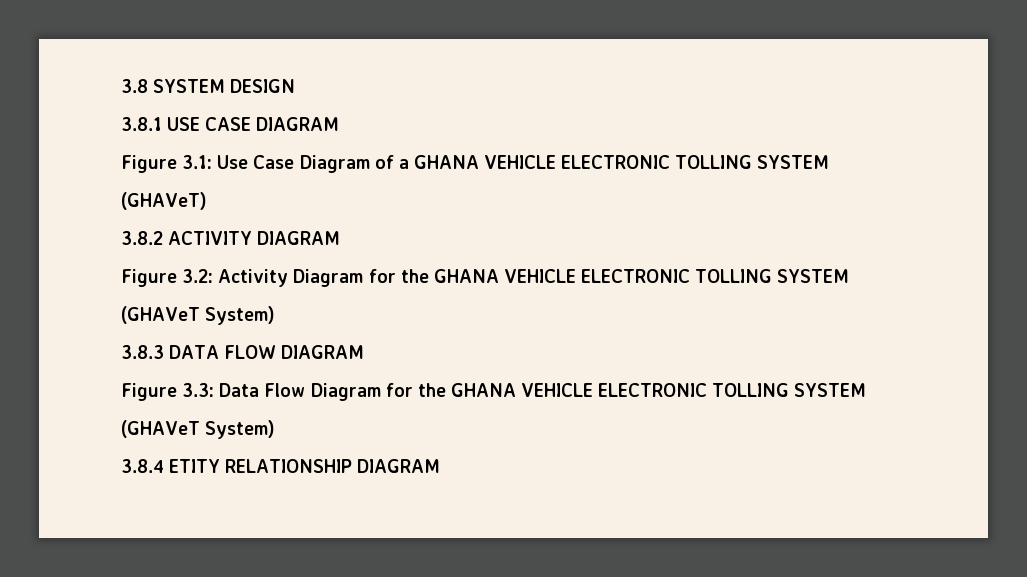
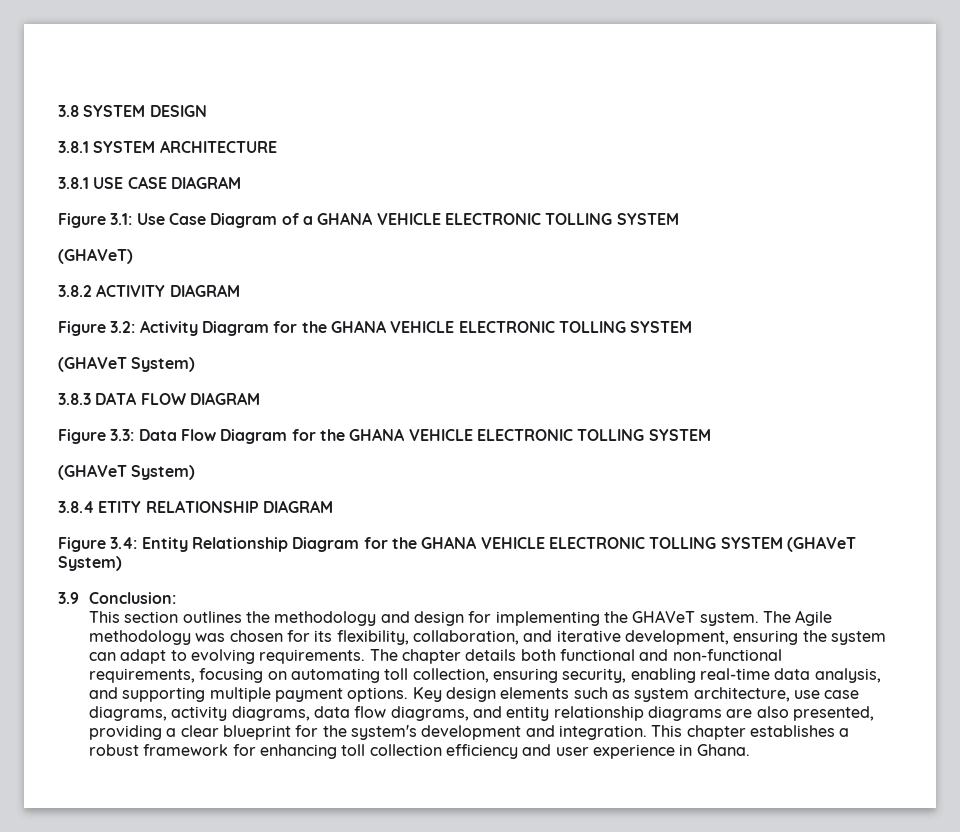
+ 3.8.1 SYSTEM ARCHITECTURE
+ Figure 3.4: Entity Relationship Diagram for the GHANA VEHICLE ELECTRONIC TOLLING SYSTEM (GHAVeT System)
+ 3.9 Conclusion:
+ This section outlines the methodology and design for implementing the GHAVeT system. The Agile methodology was chosen for its flexibility, collaboration, and iterative development, ensuring the system can adapt to evolving requirements. The chapter details both functional and non-functional requirements, focusing on automating toll collection, ensuring security, enabling real-time data analysis, and supporting multiple payment options. Key design elements such as system architecture, use case diagrams, activity diagrams, data flow diagrams, and entity relationship diagrams are also presented, providing a clear blueprint for the system's development and integration. This chapter establishes a robust framework for enhancing toll collection efficiency and user experience in Ghana.

